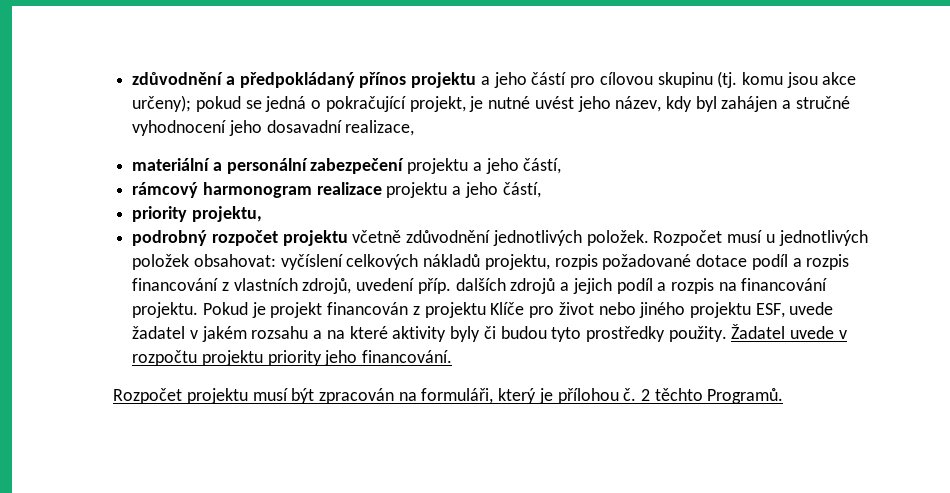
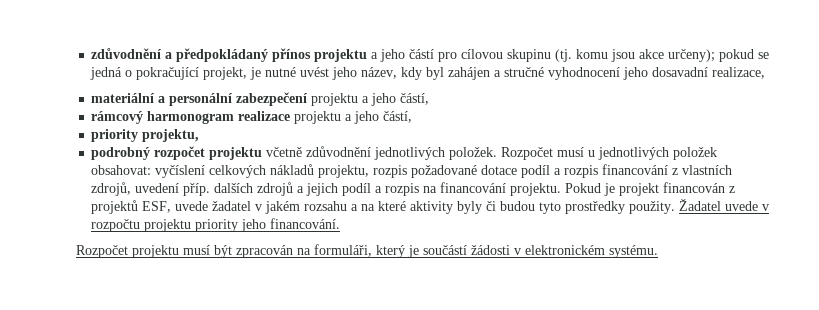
- Pokud je projekt financován z projektu Klíče pro život nebo jiného projektu ESF, uvede žadatel v jakém rozsahu a na které aktivity byly či budou tyto prostředky použity.
+ Pokud je projekt financován z projektů ESF, uvede žadatel v jakém rozsahu a na které aktivity byly či budou tyto prostředky použity.
- Rozpočet projektu musí být zpracován na formuláři, který je přílohou č. 2 těchto Programů.
+ Rozpočet projektu musí být zpracován na formuláři, který je součástí žádosti v elektronickém systému.

